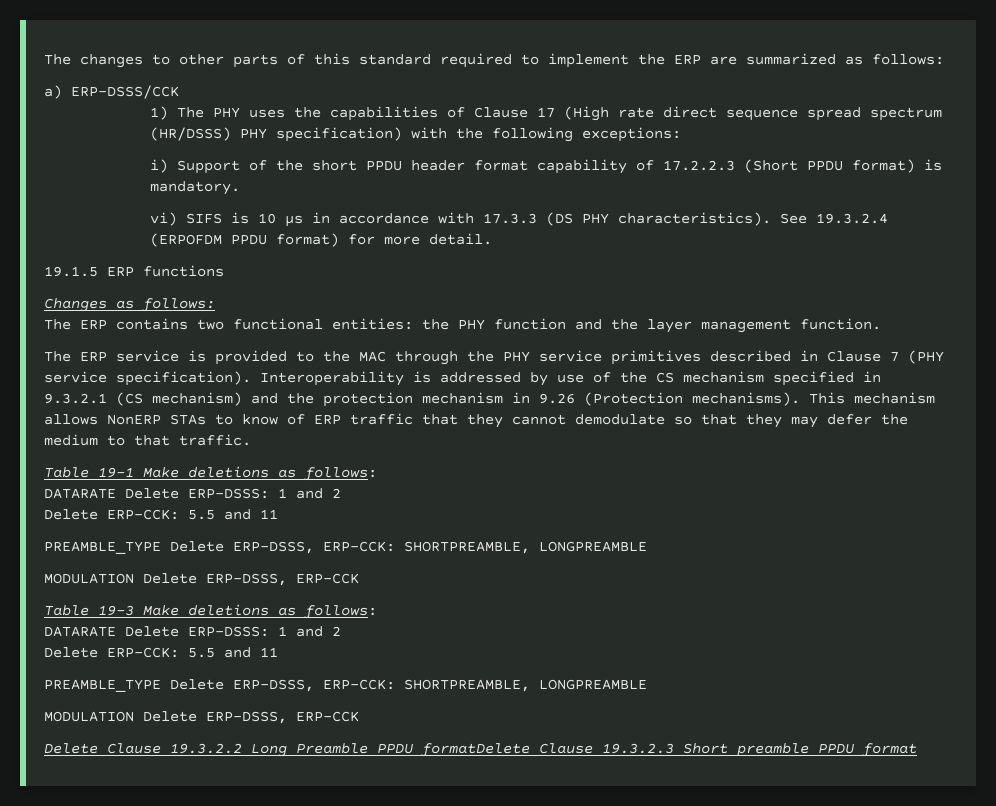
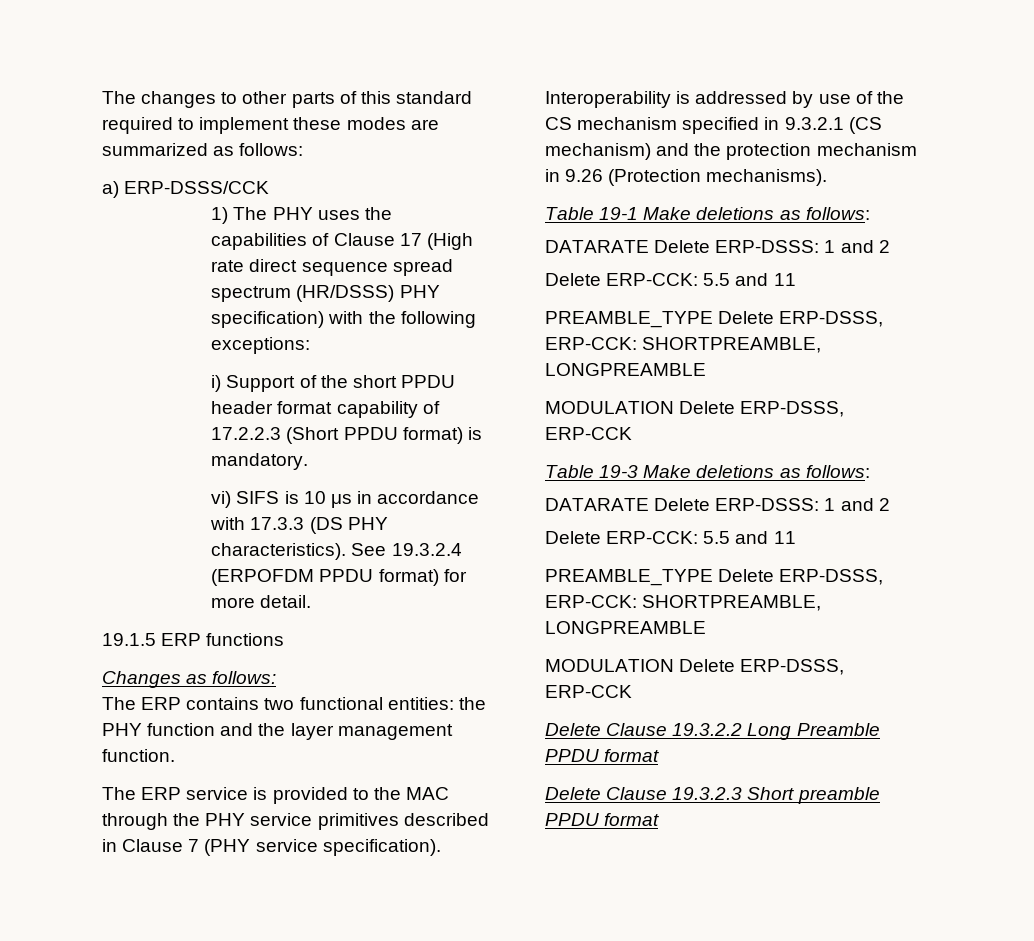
- The changes to other parts of this standard required to implement the ERP are summarized as follows:
+ The changes to other parts of this standard required to implement these modes are summarized as follows:
- This mechanism allows NonERP STAs to know of ERP traffic that they cannot demodulate so that they may defer the medium to that traffic.
- Delete Clause 19.3.2.2 Long Preamble PPDU formatDelete Clause 19.3.2.3 Short preamble PPDU format
+ Delete Clause 19.3.2.2 Long Preamble PPDU format
+ Delete Clause 19.3.2.3 Short preamble PPDU format

